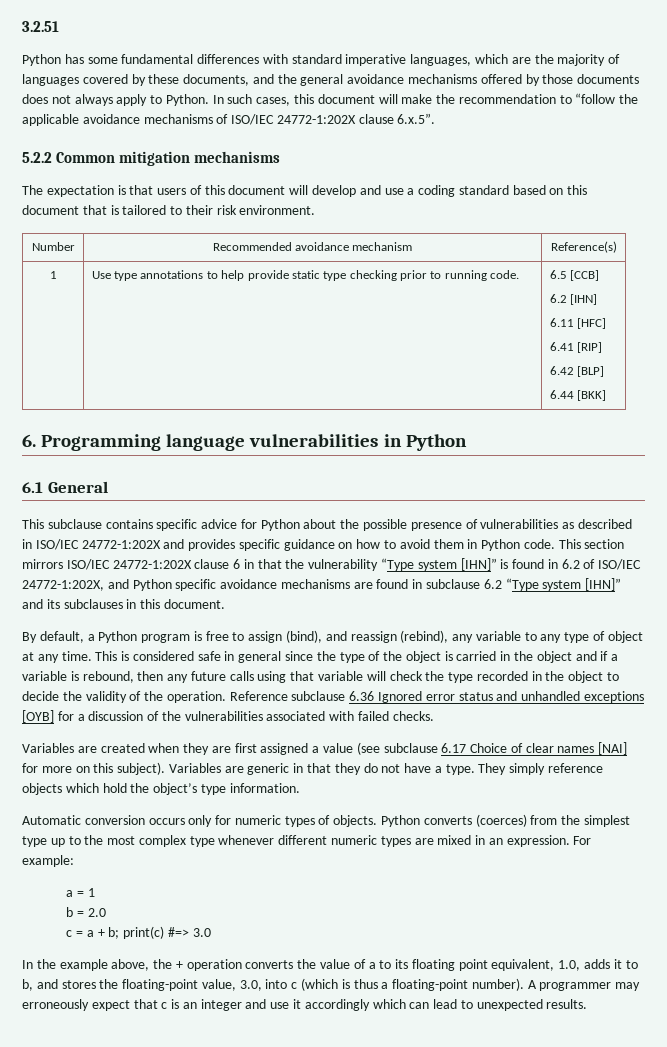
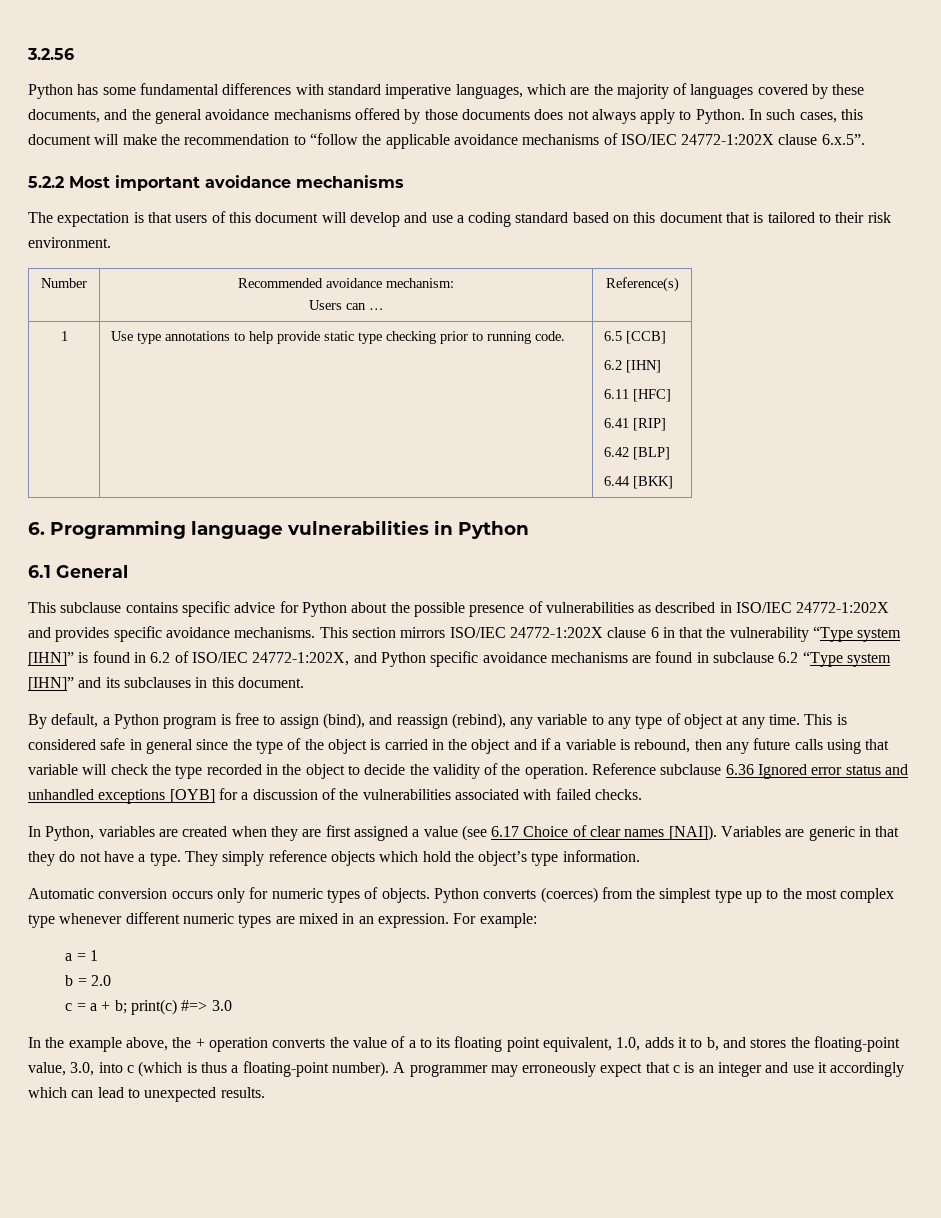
- 3.2.51
+ 3.2.56
- 5.2.2 Common mitigation mechanisms
+ 5.2.2 Most important avoidance mechanisms
- Number | Recommended avoidance mechanism | Reference(s)
+ Number | Recommended avoidance mechanism:
+ Users can … | Reference(s)
- This subclause contains specific advice for Python about the possible presence of vulnerabilities as described in ISO/IEC 24772-1:202X and provides specific guidance on how to avoid them in Python code.
+ This subclause contains specific advice for Python about the possible presence of vulnerabilities as described in ISO/IEC 24772-1:202X and provides specific avoidance mechanisms.
- Variables are created when they are first assigned a value (see subclause 6.17 Choice of clear names [NAI] for more on this subject).
+ In Python, variables are created when they are first assigned a value (see 6.17 Choice of clear names [NAI]).

